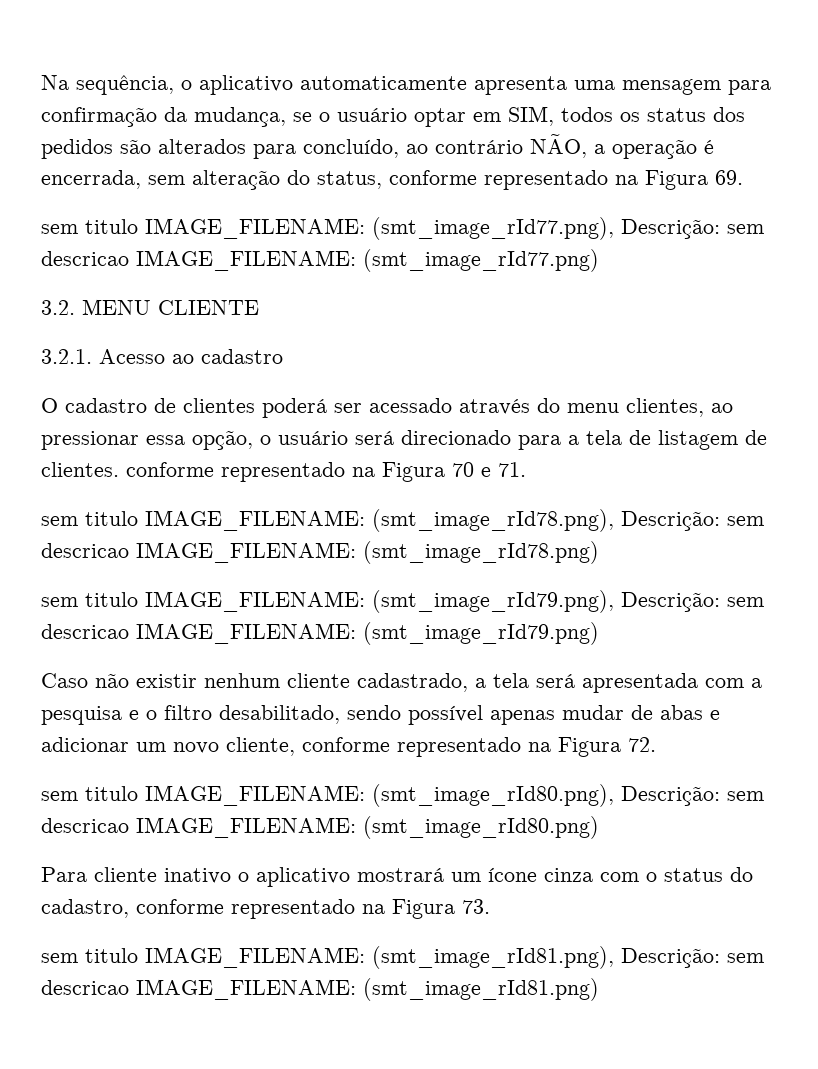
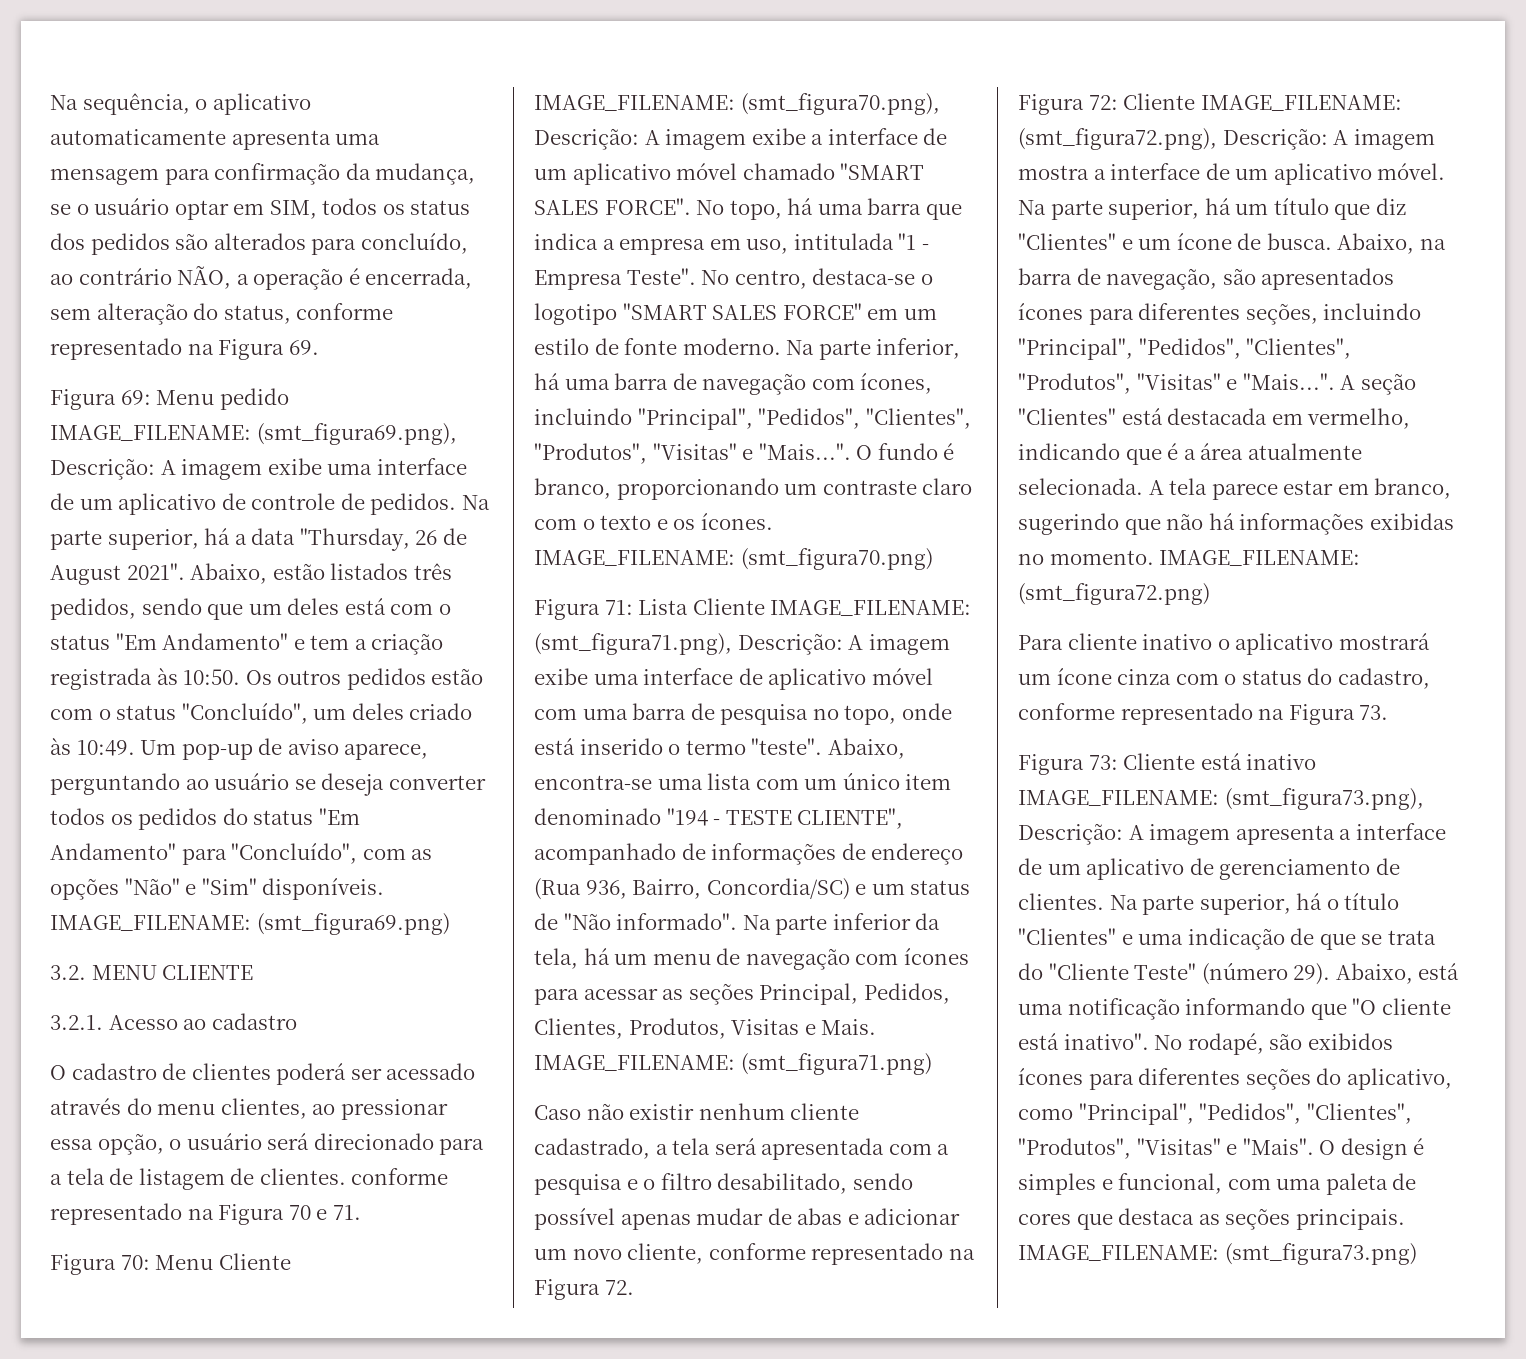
- sem titulo IMAGE_FILENAME: (smt_image_rId77.png), Descrição: sem descricao IMAGE_FILENAME: (smt_image_rId77.png)
+ Figura 69: Menu pedido IMAGE_FILENAME: (smt_figura69.png), Descrição: A imagem exibe uma interface de um aplicativo de controle de pedidos. Na parte superior, há a data "Thursday, 26 de August 2021". Abaixo, estão listados três pedidos, sendo que um deles está com o status "Em Andamento" e tem a criação registrada às 10:50. Os outros pedidos estão com o status "Concluído", um deles criado às 10:49. Um pop-up de aviso aparece, perguntando ao usuário se deseja converter todos os pedidos do status "Em Andamento" para "Concluído", com as opções "Não" e "Sim" disponíveis. IMAGE_FILENAME: (smt_figura69.png)
- sem titulo IMAGE_FILENAME: (smt_image_rId78.png), Descrição: sem descricao IMAGE_FILENAME: (smt_image_rId78.png)
- sem titulo IMAGE_FILENAME: (smt_image_rId79.png), Descrição: sem descricao IMAGE_FILENAME: (smt_image_rId79.png)
+ Figura 70: Menu Cliente IMAGE_FILENAME: (smt_figura70.png), Descrição: A imagem exibe a interface de um aplicativo móvel chamado "SMART SALES FORCE". No topo, há uma barra que indica a empresa em uso, intitulada "1 - Empresa Teste". No centro, destaca-se o logotipo "SMART SALES FORCE" em um estilo de fonte moderno. Na parte inferior, há uma barra de navegação com ícones, incluindo "Principal", "Pedidos", "Clientes", "Produtos", "Visitas" e "Mais...". O fundo é branco, proporcionando um contraste claro com o texto e os ícones. IMAGE_FILENAME: (smt_figura70.png)
+ Figura 71: Lista Cliente IMAGE_FILENAME: (smt_figura71.png), Descrição: A imagem exibe uma interface de aplicativo móvel com uma barra de pesquisa no topo, onde está inserido o termo "teste". Abaixo, encontra-se uma lista com um único item denominado "194 - TESTE CLIENTE", acompanhado de informações de endereço (Rua 936, Bairro, Concordia/SC) e um status de "Não informado". Na parte inferior da tela, há um menu de navegação com ícones para acessar as seções Principal, Pedidos, Clientes, Produtos, Visitas e Mais. IMAGE_FILENAME: (smt_figura71.png)
- sem titulo IMAGE_FILENAME: (smt_image_rId80.png), Descrição: sem descricao IMAGE_FILENAME: (smt_image_rId80.png)
+ Figura 72: Cliente IMAGE_FILENAME: (smt_figura72.png), Descrição: A imagem mostra a interface de um aplicativo móvel. Na parte superior, há um título que diz "Clientes" e um ícone de busca. Abaixo, na barra de navegação, são apresentados ícones para diferentes seções, incluindo "Principal", "Pedidos", "Clientes", "Produtos", "Visitas" e "Mais...". A seção "Clientes" está destacada em vermelho, indicando que é a área atualmente selecionada. A tela parece estar em branco, sugerindo que não há informações exibidas no momento. IMAGE_FILENAME: (smt_figura72.png)
- sem titulo IMAGE_FILENAME: (smt_image_rId81.png), Descrição: sem descricao IMAGE_FILENAME: (smt_image_rId81.png)
+ Figura 73: Cliente está inativo IMAGE_FILENAME: (smt_figura73.png), Descrição: A imagem apresenta a interface de um aplicativo de gerenciamento de clientes. Na parte superior, há o título "Clientes" e uma indicação de que se trata do "Cliente Teste" (número 29). Abaixo, está uma notificação informando que "O cliente está inativo". No rodapé, são exibidos ícones para diferentes seções do aplicativo, como "Principal", "Pedidos", "Clientes", "Produtos", "Visitas" e "Mais". O design é simples e funcional, com uma paleta de cores que destaca as seções principais. IMAGE_FILENAME: (smt_figura73.png)

